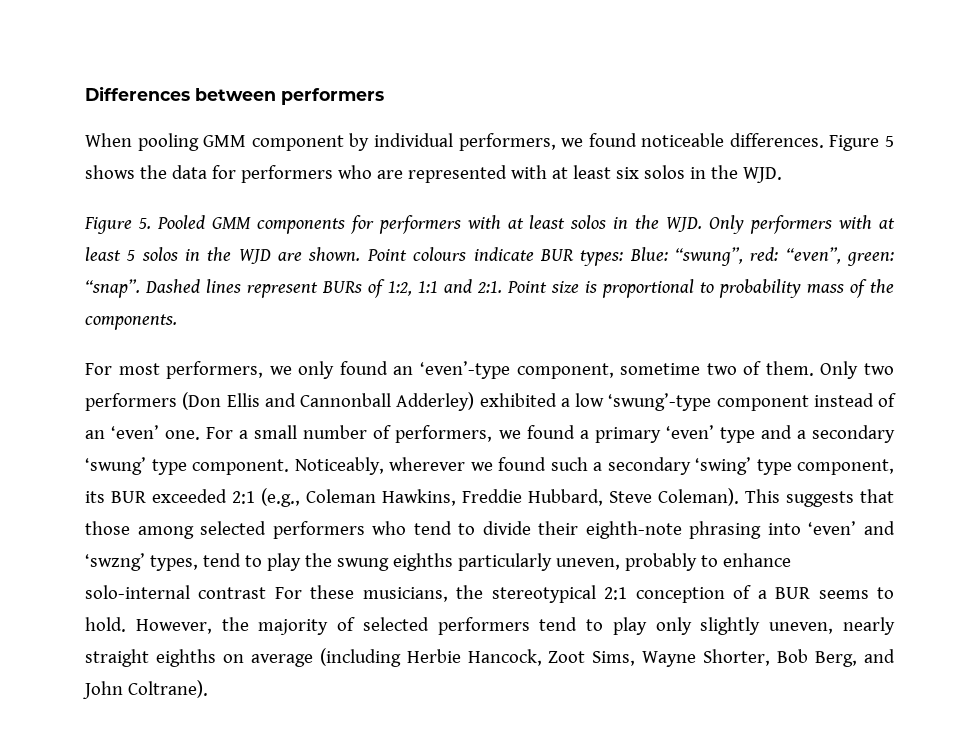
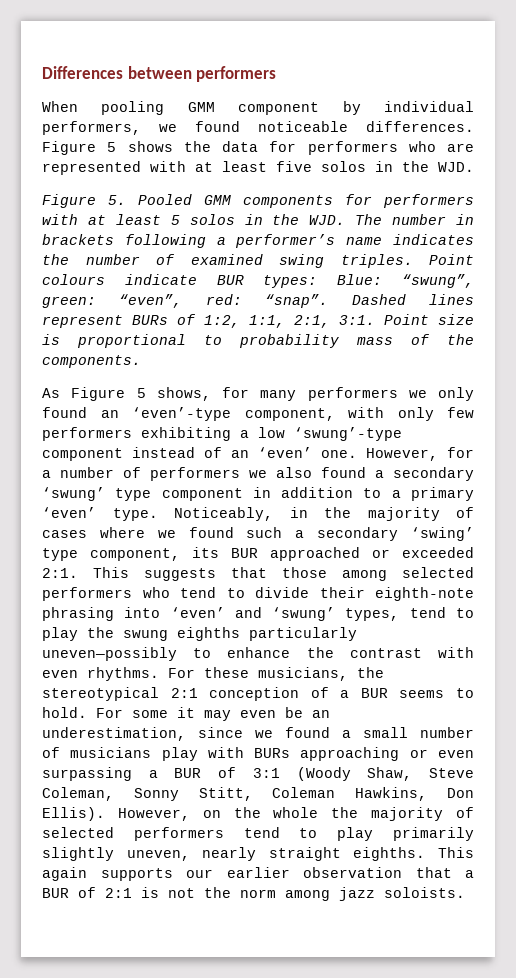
- Figure 5 shows the data for performers who are represented with at least six solos in the WJD.
+ Figure 5 shows the data for performers who are represented with at least five solos in the WJD.
- Figure 5. Pooled GMM components for performers with at least solos in the WJD. Only performers with at least 5 solos in the WJD are shown.
+ Figure 5. Pooled GMM components for performers with at least 5 solos in the WJD. The number in brackets following a performer’s name indicates the number of examined swing triples.
- Point colours indicate BUR types: Blue: “swung”, red: “even”, green: “snap”.
+ Point colours indicate BUR types: Blue: “swung”, green: “even”, red: “snap”.
- Dashed lines represent BURs of 1:2, 1:1 and 2:1.
+ Dashed lines represent BURs of 1:2, 1:1, 2:1, 3:1.
- For most performers, we only found an ‘even’-type component, sometime two of them. Only two performers (Don Ellis and Cannonball Adderley) exhibited a low ‘swung’-type component instead of an ‘even’ one.
+ As Figure 5 shows, for many performers we only found an ‘even’-type component, with only few performers exhibiting a low ‘swung’-type component instead of an ‘even’ one.
- For a small number of performers, we found a primary ‘even’ type and a secondary ‘swung’ type component. Noticeably, wherever we found such a secondary ‘swing’ type component, its BUR exceeded 2:1 (e.g., Coleman Hawkins, Freddie Hubbard, Steve Coleman).
+ However, for a number of performers we also found a secondary ‘swung’ type component in addition to a primary ‘even’ type. Noticeably, in the majority of cases where we found such a secondary ‘swing’ type component, its BUR approached or exceeded 2:1.
- This suggests that those among selected performers who tend to divide their eighth-note phrasing into ‘even’ and ‘swzng’ types, tend to play the swung eighths particularly uneven, probably to enhance solo-internal contrast For these musicians, the stereotypical 2:1 conception of a BUR seems to hold.
+ This suggests that those among selected performers who tend to divide their eighth-note phrasing into ‘even’ and ‘swung’ types, tend to play the swung eighths particularly uneven—possibly to enhance the contrast with even rhythms. For these musicians, the stereotypical 2:1 conception of a BUR seems to hold.
- However, the majority of selected performers tend to play only slightly uneven, nearly straight eighths on average (including Herbie Hancock, Zoot Sims, Wayne Shorter, Bob Berg, and John Coltrane).
+ For some it may even be an underestimation, since we found a small number of musicians play with BURs approaching or even surpassing a BUR of 3:1 (Woody Shaw, Steve Coleman, Sonny Stitt, Coleman Hawkins, Don Ellis). However, on the whole the majority of selected performers tend to play primarily slightly uneven, nearly straight eighths. This again supports our earlier observation that a BUR of 2:1 is not the norm among jazz soloists.

